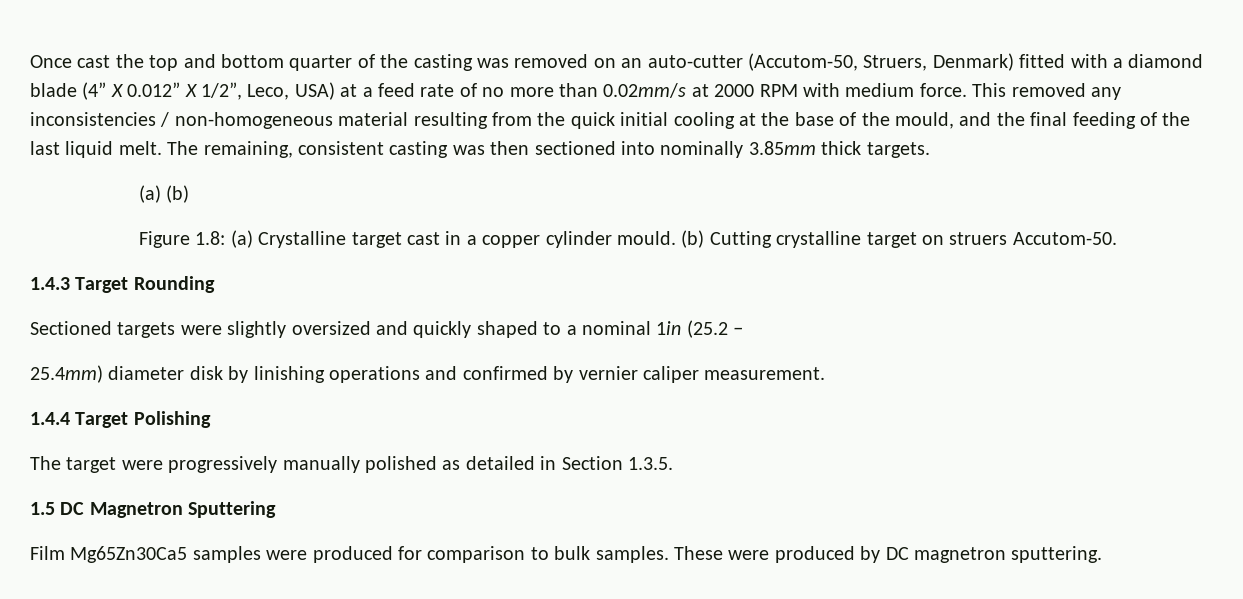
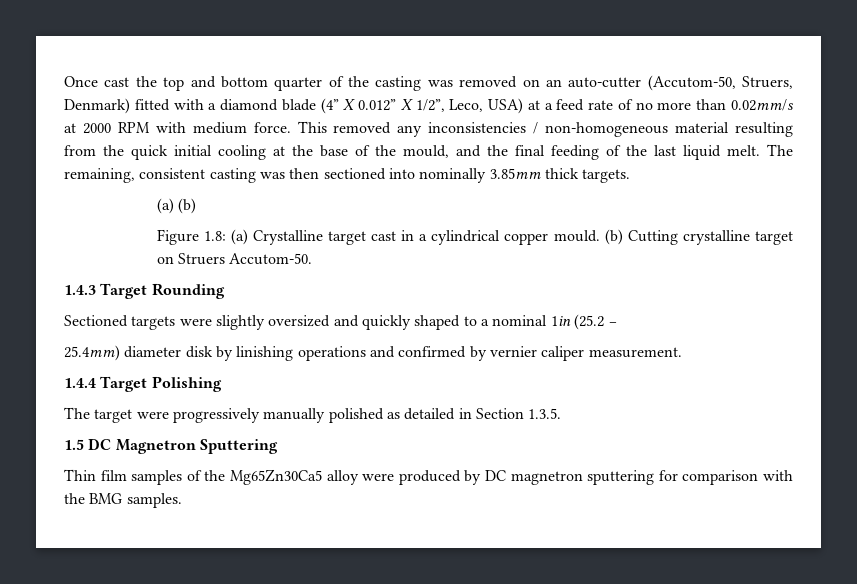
- Figure 1.8: (a) Crystalline target cast in a copper cylinder mould.
+ Figure 1.8: (a) Crystalline target cast in a cylindrical copper mould.
- (b) Cutting crystalline target on struers Accutom-50.
+ (b) Cutting crystalline target on Struers Accutom-50.
- Film Mg65Zn30Ca5 samples were produced for comparison to bulk samples. These were produced by DC magnetron sputtering.
+ Thin film samples of the Mg65Zn30Ca5 alloy were produced by DC magnetron sputtering for comparison with the BMG samples.

